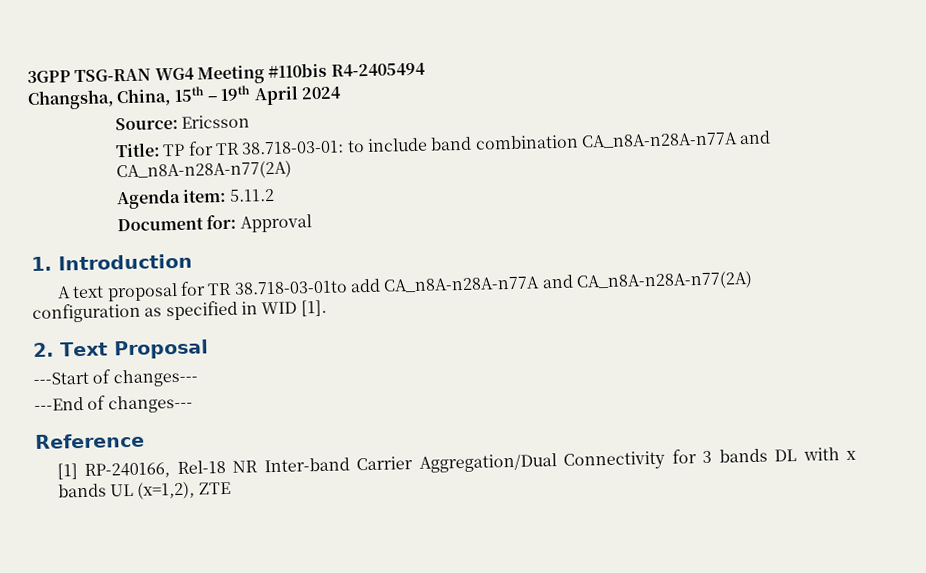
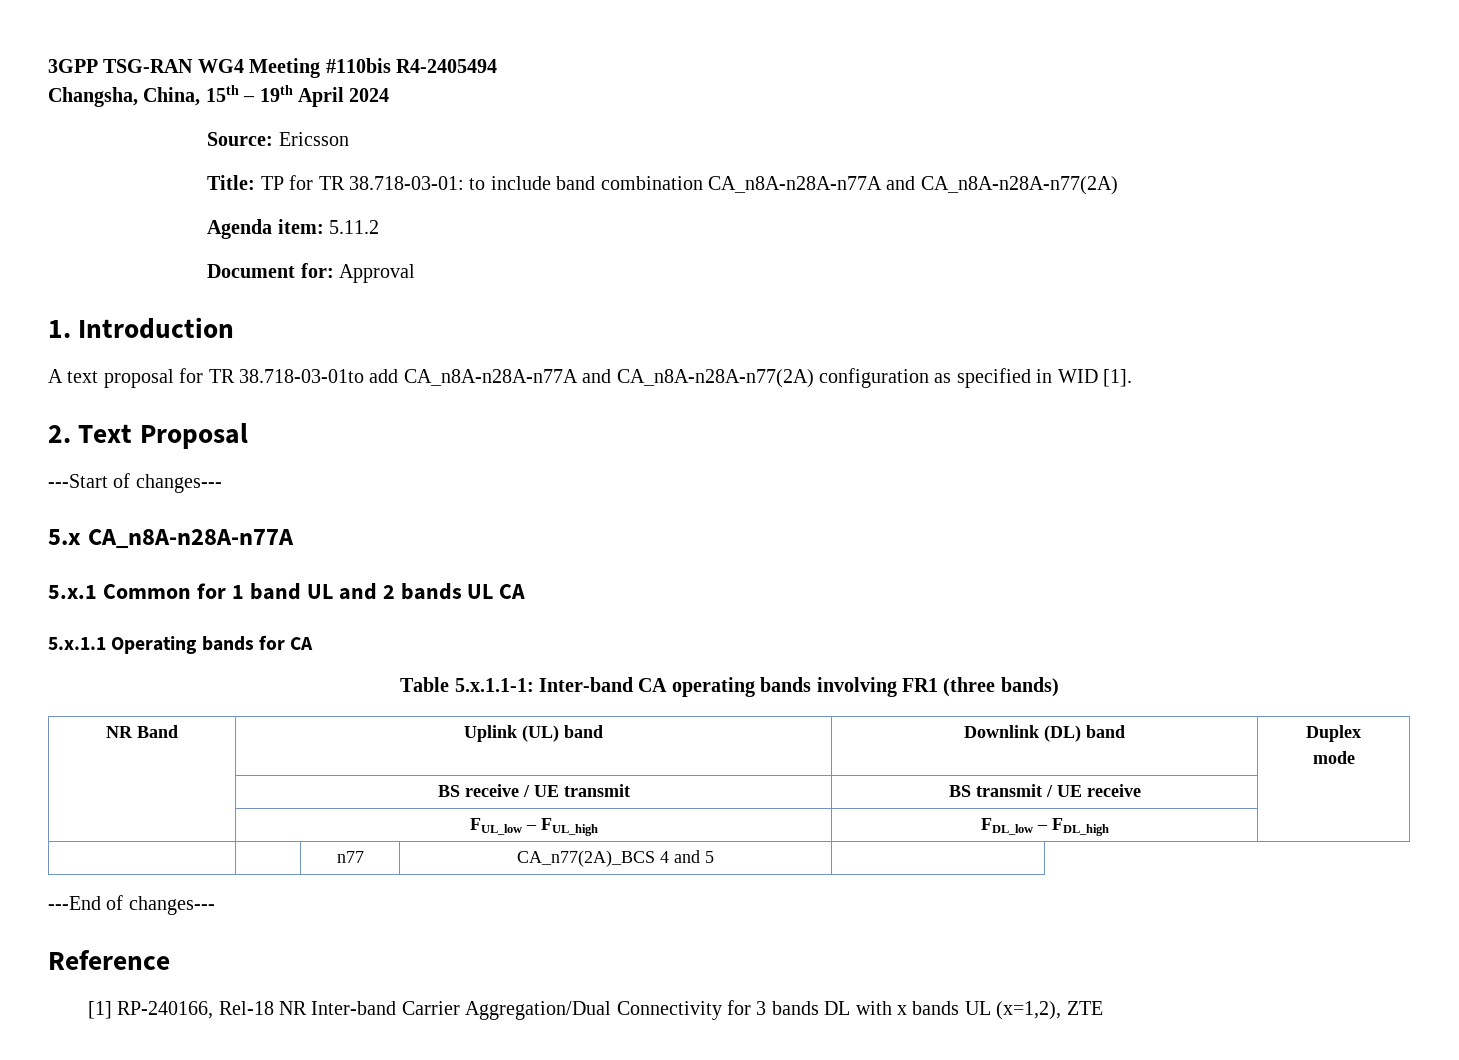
+ 5.x CA_n8A-n28A-n77A
+ 5.x.1 Common for 1 band UL and 2 bands UL CA
+ 5.x.1.1 Operating bands for CA
+ Table 5.x.1.1-1: Inter-band CA operating bands involving FR1 (three bands)
+ NR Band | Uplink (UL) band | Downlink (DL) band | Duplex
+ mode
+ | BS receive / UE transmit | BS transmit / UE receive |
+ | FUL_low – FUL_high | FDL_low – FDL_high |
+ | | n77 | CA_n77(2A)_BCS 4 and 5 |

